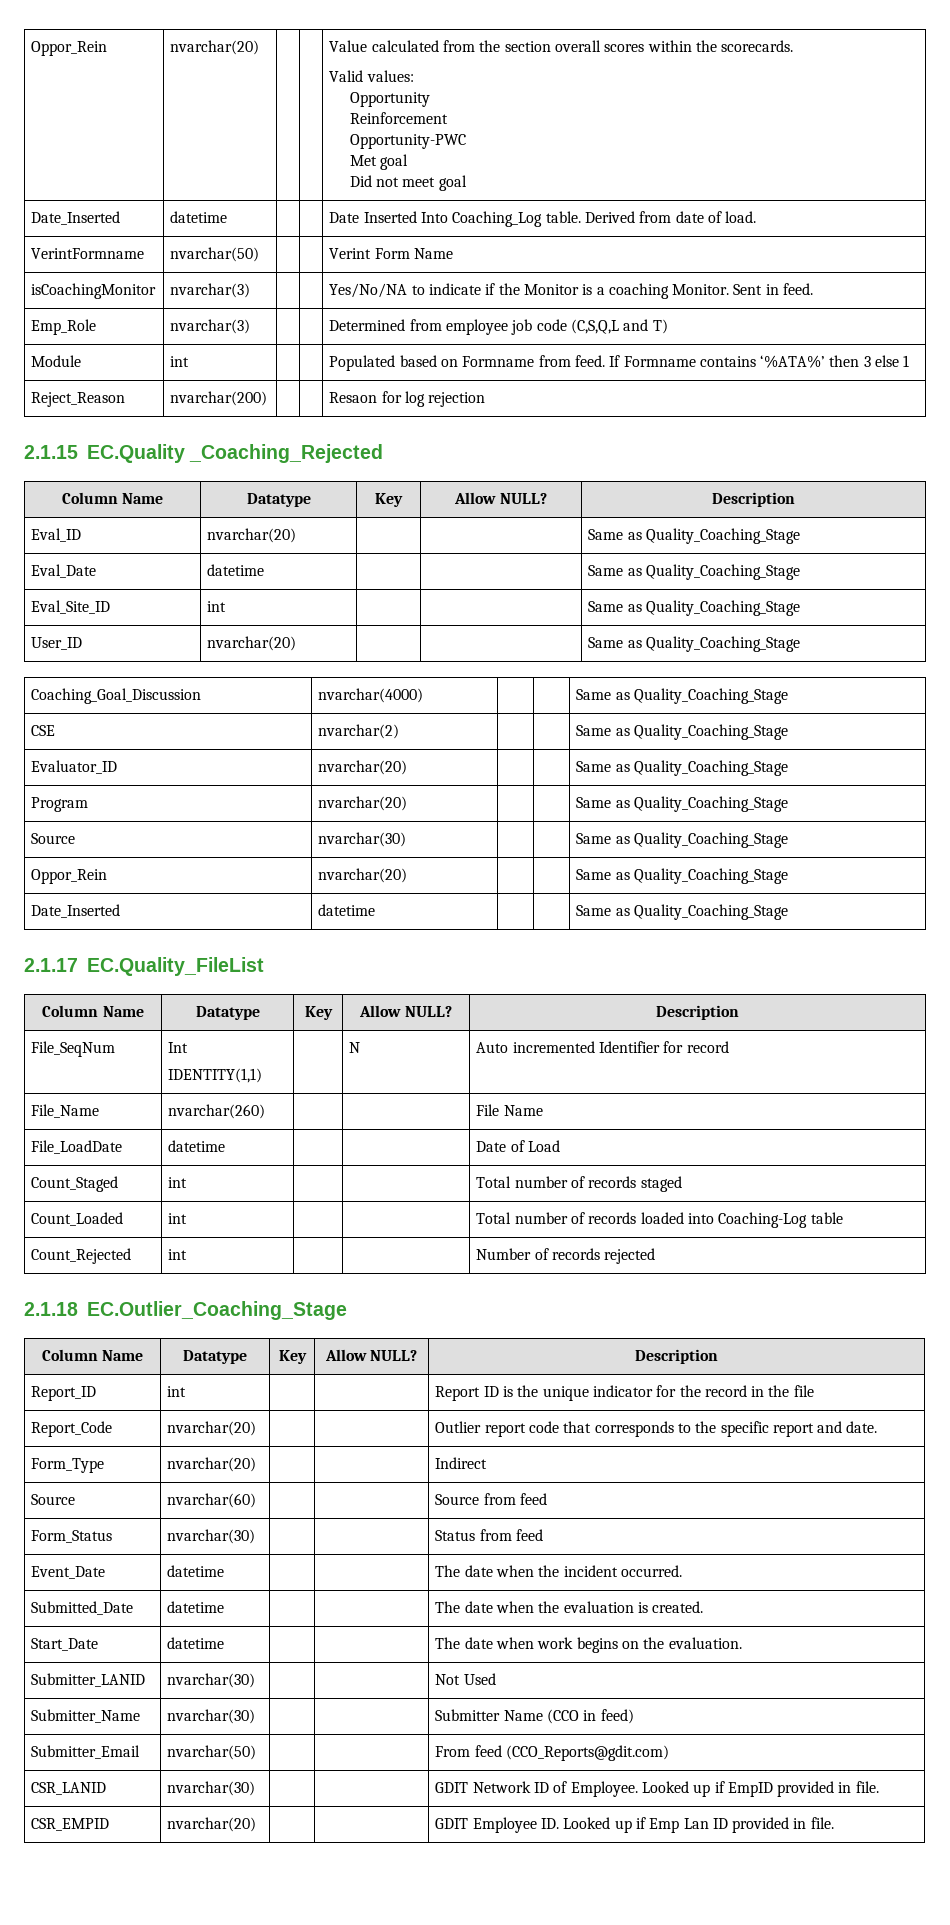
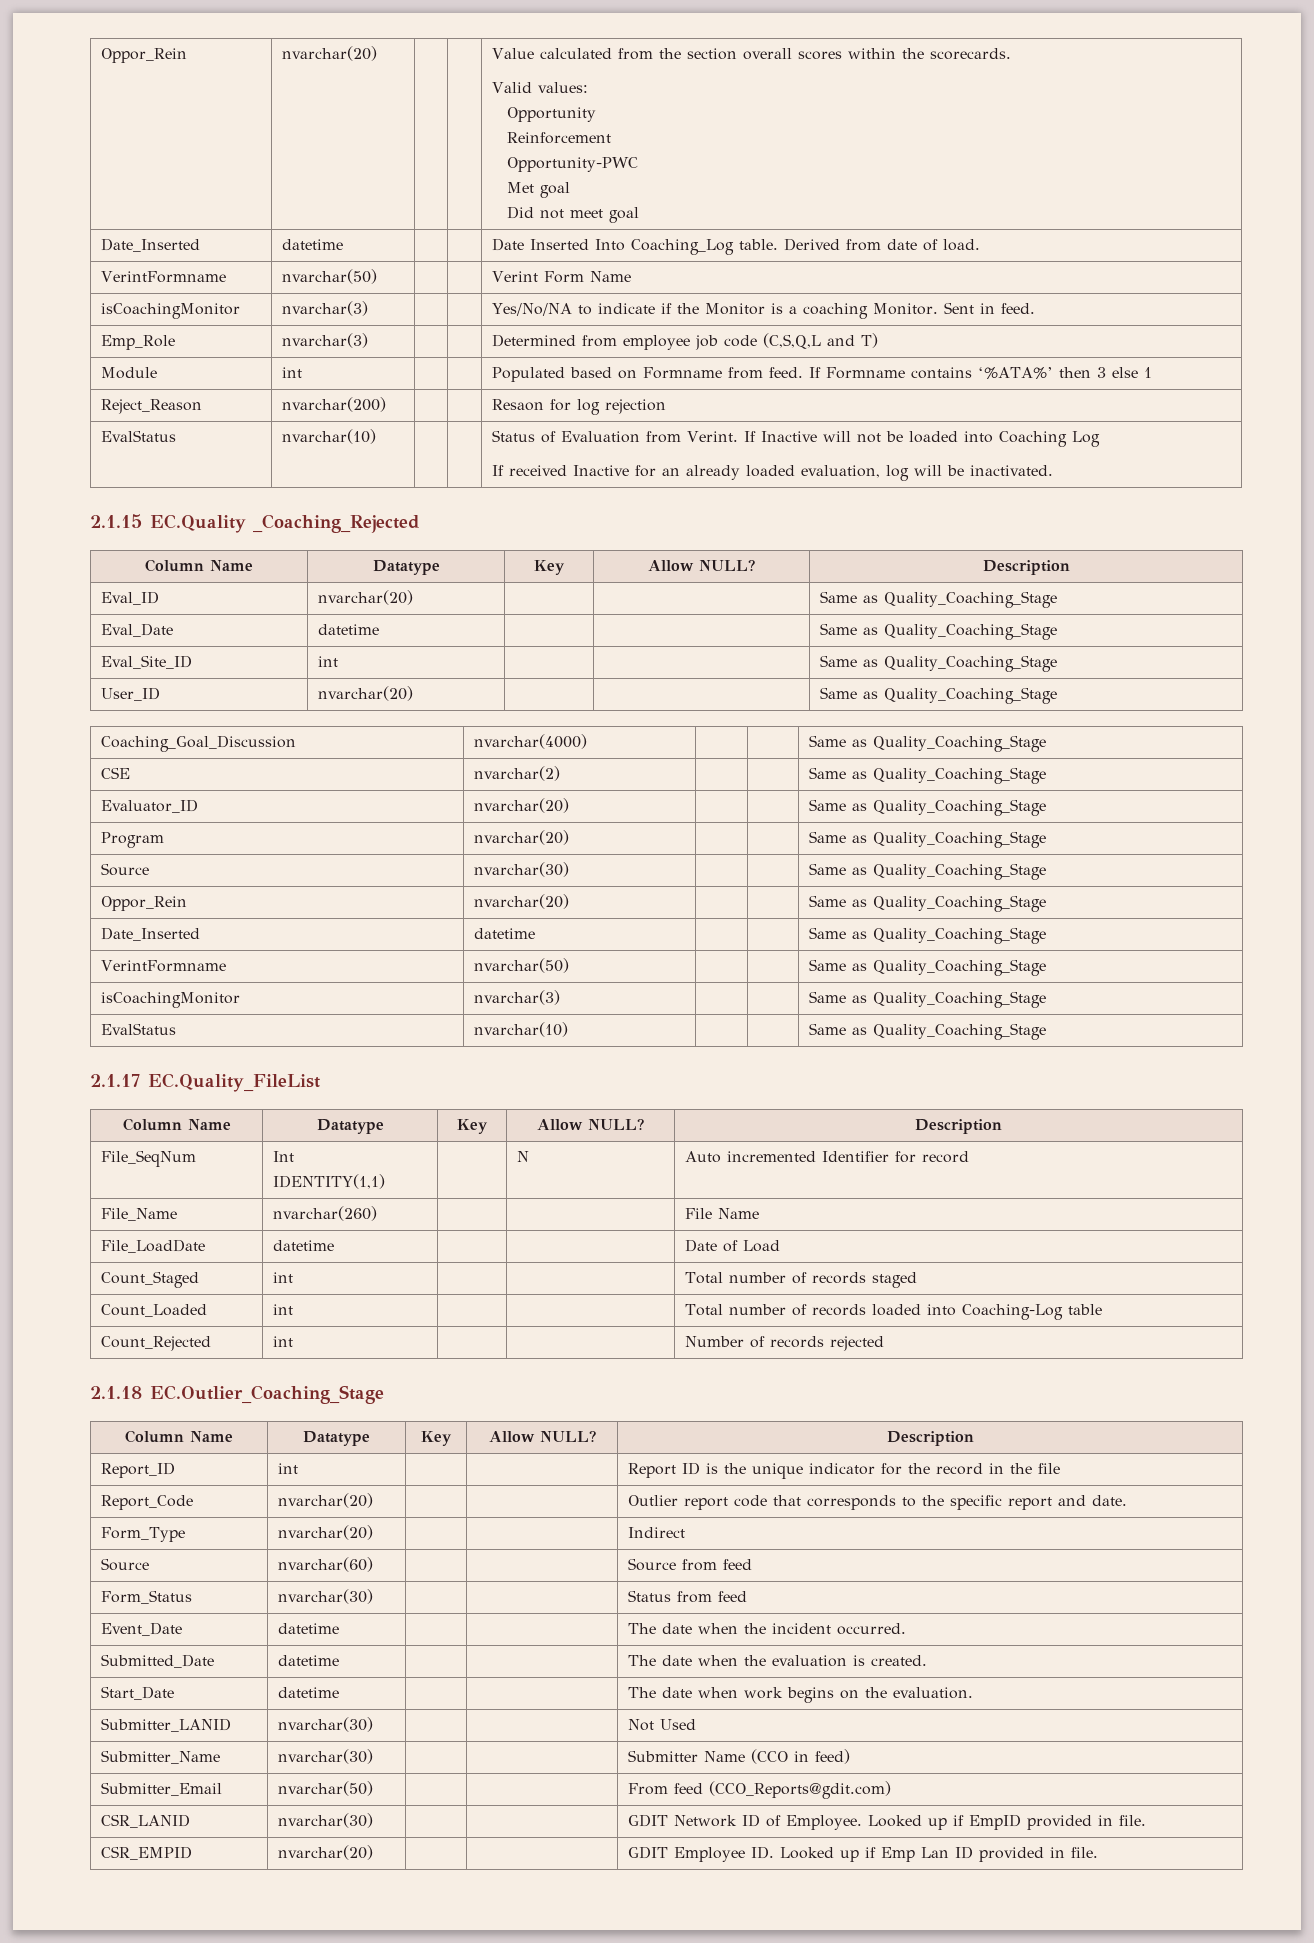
+ EvalStatus | nvarchar(10) | | | Status of Evaluation from Verint. If Inactive will not be loaded into Coaching Log
+ If received Inactive for an already loaded evaluation, log will be inactivated.
+ VerintFormname | nvarchar(50) | | | Same as Quality_Coaching_Stage
+ isCoachingMonitor | nvarchar(3) | | | Same as Quality_Coaching_Stage
+ EvalStatus | nvarchar(10) | | | Same as Quality_Coaching_Stage

